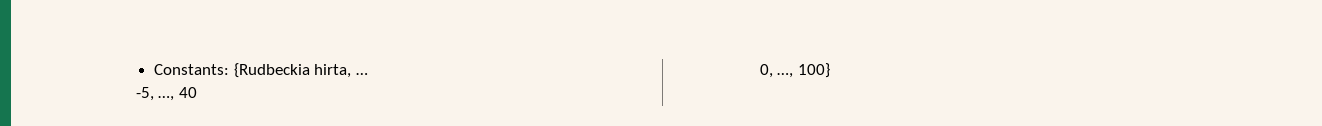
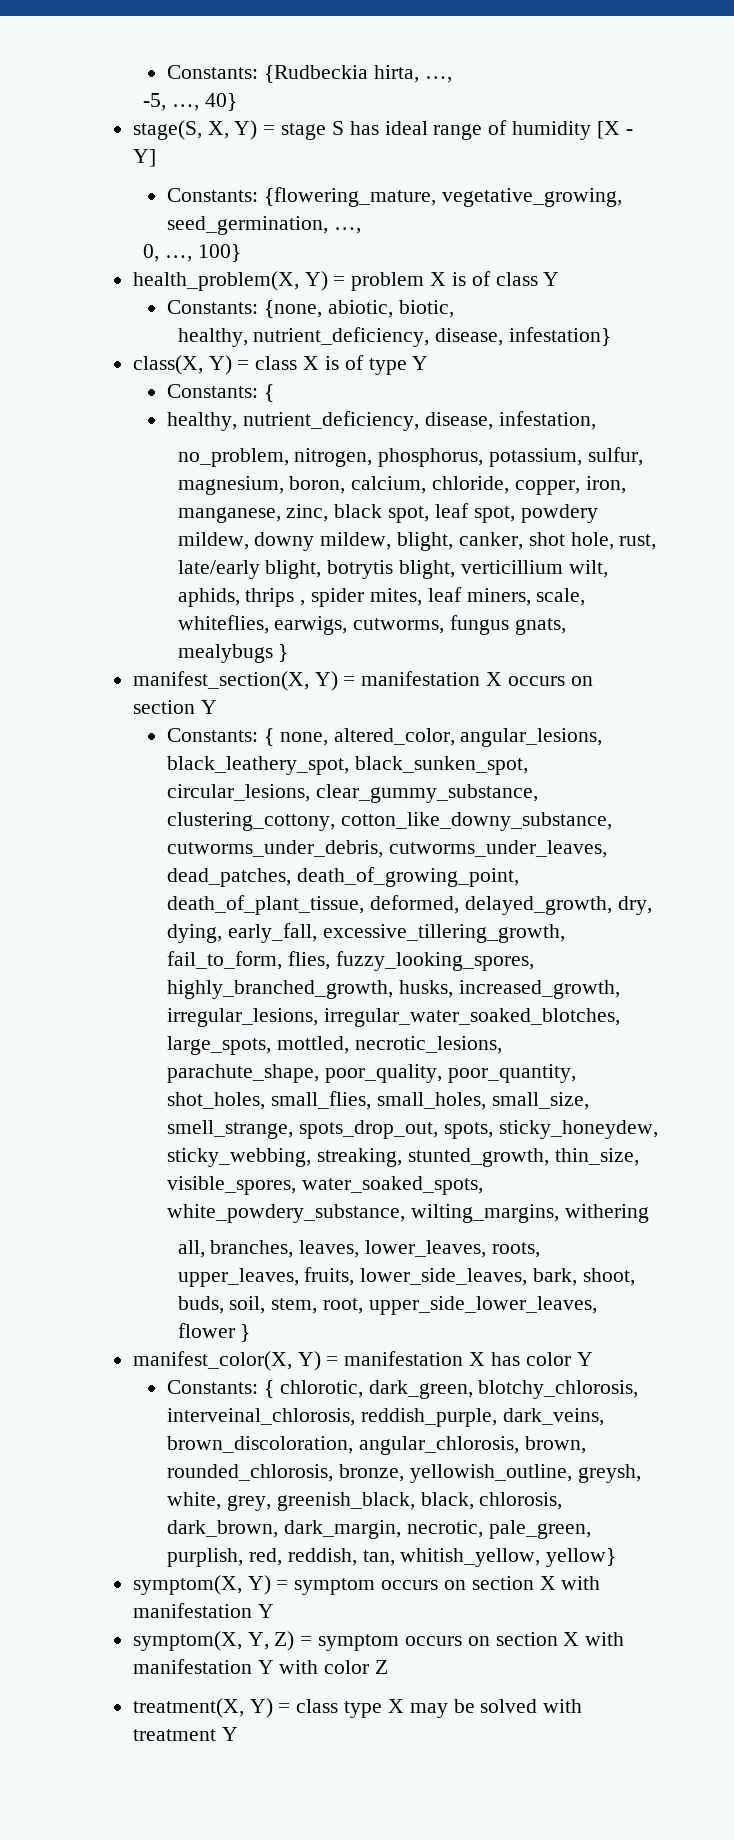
- Constants: {Rudbeckia hirta, …
+ Constants: {Rudbeckia hirta, …,
- -5, …, 40
+ -5, …, 40}
+ stage(S, X, Y) = stage S has ideal range of humidity [X - Y]
+ Constants: {flowering_mature, vegetative_growing, seed_germination, …,
  0, …, 100}
+ health_problem(X, Y) = problem X is of class Y
+ Constants: {none, abiotic, biotic,
+ healthy, nutrient_deficiency, disease, infestation}
+ class(X, Y) = class X is of type Y
+ Constants: {
+ healthy, nutrient_deficiency, disease, infestation,
+ no_problem, nitrogen, phosphorus, potassium, sulfur, magnesium, boron, calcium, chloride, copper, iron, manganese, zinc, black spot, leaf spot, powdery mildew, downy mildew, blight, canker, shot hole, rust, late/early blight, botrytis blight, verticillium wilt, aphids, thrips , spider mites, leaf miners, scale, whiteflies, earwigs, cutworms, fungus gnats, mealybugs }
+ manifest_section(X, Y) = manifestation X occurs on section Y
+ Constants: { none, altered_color, angular_lesions, black_leathery_spot, black_sunken_spot, circular_lesions, clear_gummy_substance, clustering_cottony, cotton_like_downy_substance, cutworms_under_debris, cutworms_under_leaves, dead_patches, death_of_growing_point, death_of_plant_tissue, deformed, delayed_growth, dry, dying, early_fall, excessive_tillering_growth, fail_to_form, flies, fuzzy_looking_spores, highly_branched_growth, husks, increased_growth, irregular_lesions, irregular_water_soaked_blotches, large_spots, mottled, necrotic_lesions, parachute_shape, poor_quality, poor_quantity, shot_holes, small_flies, small_holes, small_size, smell_strange, spots_drop_out, spots, sticky_honeydew, sticky_webbing, streaking, stunted_growth, thin_size, visible_spores, water_soaked_spots, white_powdery_substance, wilting_margins, withering
+ all, branches, leaves, lower_leaves, roots, upper_leaves, fruits, lower_side_leaves, bark, shoot, buds, soil, stem, root, upper_side_lower_leaves, flower }
+ manifest_color(X, Y) = manifestation X has color Y
+ Constants: { chlorotic, dark_green, blotchy_chlorosis, interveinal_chlorosis, reddish_purple, dark_veins, brown_discoloration, angular_chlorosis, brown, rounded_chlorosis, bronze, yellowish_outline, greysh, white, grey, greenish_black, black, chlorosis, dark_brown, dark_margin, necrotic, pale_green, purplish, red, reddish, tan, whitish_yellow, yellow}
+ symptom(X, Y) = symptom occurs on section X with manifestation Y
+ symptom(X, Y, Z) = symptom occurs on section X with manifestation Y with color Z
+ treatment(X, Y) = class type X may be solved with treatment Y

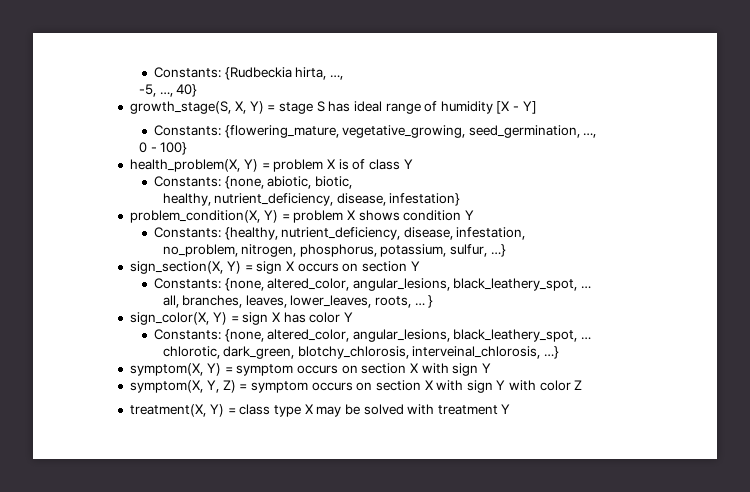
- stage(S, X, Y) = stage S has ideal range of humidity [X - Y]
+ growth_stage(S, X, Y) = stage S has ideal range of humidity [X - Y]
- 0, …, 100}
+ 0 - 100}
- class(X, Y) = class X is of type Y
- Constants: {
- healthy, nutrient_deficiency, disease, infestation,
+ problem_condition(X, Y) = problem X shows condition Y
+ Constants: {healthy, nutrient_deficiency, disease, infestation,
- no_problem, nitrogen, phosphorus, potassium, sulfur, magnesium, boron, calcium, chloride, copper, iron, manganese, zinc, black spot, leaf spot, powdery mildew, downy mildew, blight, canker, shot hole, rust, late/early blight, botrytis blight, verticillium wilt, aphids, thrips , spider mites, leaf miners, scale, whiteflies, earwigs, cutworms, fungus gnats, mealybugs }
- manifest_section(X, Y) = manifestation X occurs on section Y
- Constants: { none, altered_color, angular_lesions, black_leathery_spot, black_sunken_spot, circular_lesions, clear_gummy_substance, clustering_cottony, cotton_like_downy_substance, cutworms_under_debris, cutworms_under_leaves, dead_patches, death_of_growing_point, death_of_plant_tissue, deformed, delayed_growth, dry, dying, early_fall, excessive_tillering_growth, fail_to_form, flies, fuzzy_looking_spores, highly_branched_growth, husks, increased_growth, irregular_lesions, irregular_water_soaked_blotches, large_spots, mottled, necrotic_lesions, parachute_shape, poor_quality, poor_quantity, shot_holes, small_flies, small_holes, small_size, smell_strange, spots_drop_out, spots, sticky_honeydew, sticky_webbing, streaking, stunted_growth, thin_size, visible_spores, water_soaked_spots, white_powdery_substance, wilting_margins, withering
+ no_problem, nitrogen, phosphorus, potassium, sulfur, …}
+ sign_section(X, Y) = sign X occurs on section Y
+ Constants: {none, altered_color, angular_lesions, black_leathery_spot, …
- all, branches, leaves, lower_leaves, roots, upper_leaves, fruits, lower_side_leaves, bark, shoot, buds, soil, stem, root, upper_side_lower_leaves, flower }
- manifest_color(X, Y) = manifestation X has color Y
- Constants: { chlorotic, dark_green, blotchy_chlorosis, interveinal_chlorosis, reddish_purple, dark_veins, brown_discoloration, angular_chlorosis, brown, rounded_chlorosis, bronze, yellowish_outline, greysh, white, grey, greenish_black, black, chlorosis, dark_brown, dark_margin, necrotic, pale_green, purplish, red, reddish, tan, whitish_yellow, yellow}
+ all, branches, leaves, lower_leaves, roots, … }
+ sign_color(X, Y) = sign X has color Y
+ Constants: {none, altered_color, angular_lesions, black_leathery_spot, …
+ chlorotic, dark_green, blotchy_chlorosis, interveinal_chlorosis, …}
- symptom(X, Y) = symptom occurs on section X with manifestation Y
+ symptom(X, Y) = symptom occurs on section X with sign Y
- symptom(X, Y, Z) = symptom occurs on section X with manifestation Y with color Z
+ symptom(X, Y, Z) = symptom occurs on section X with sign Y with color Z

